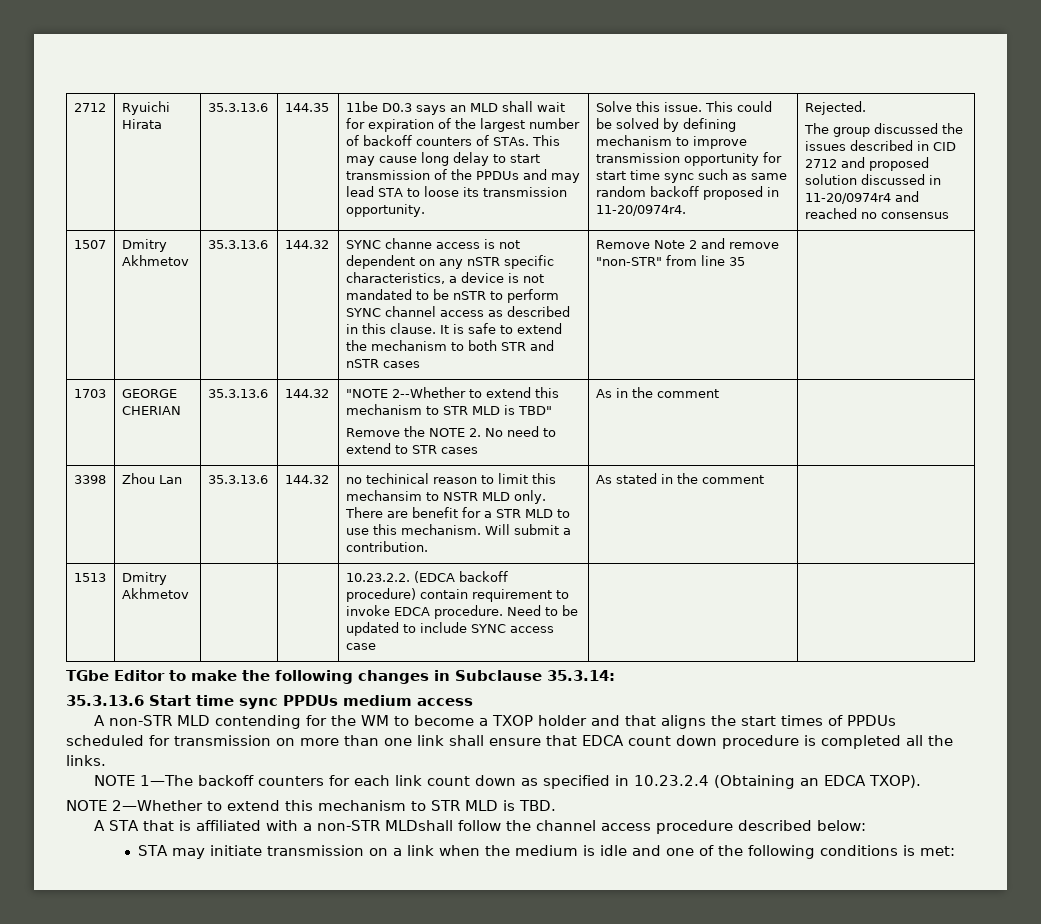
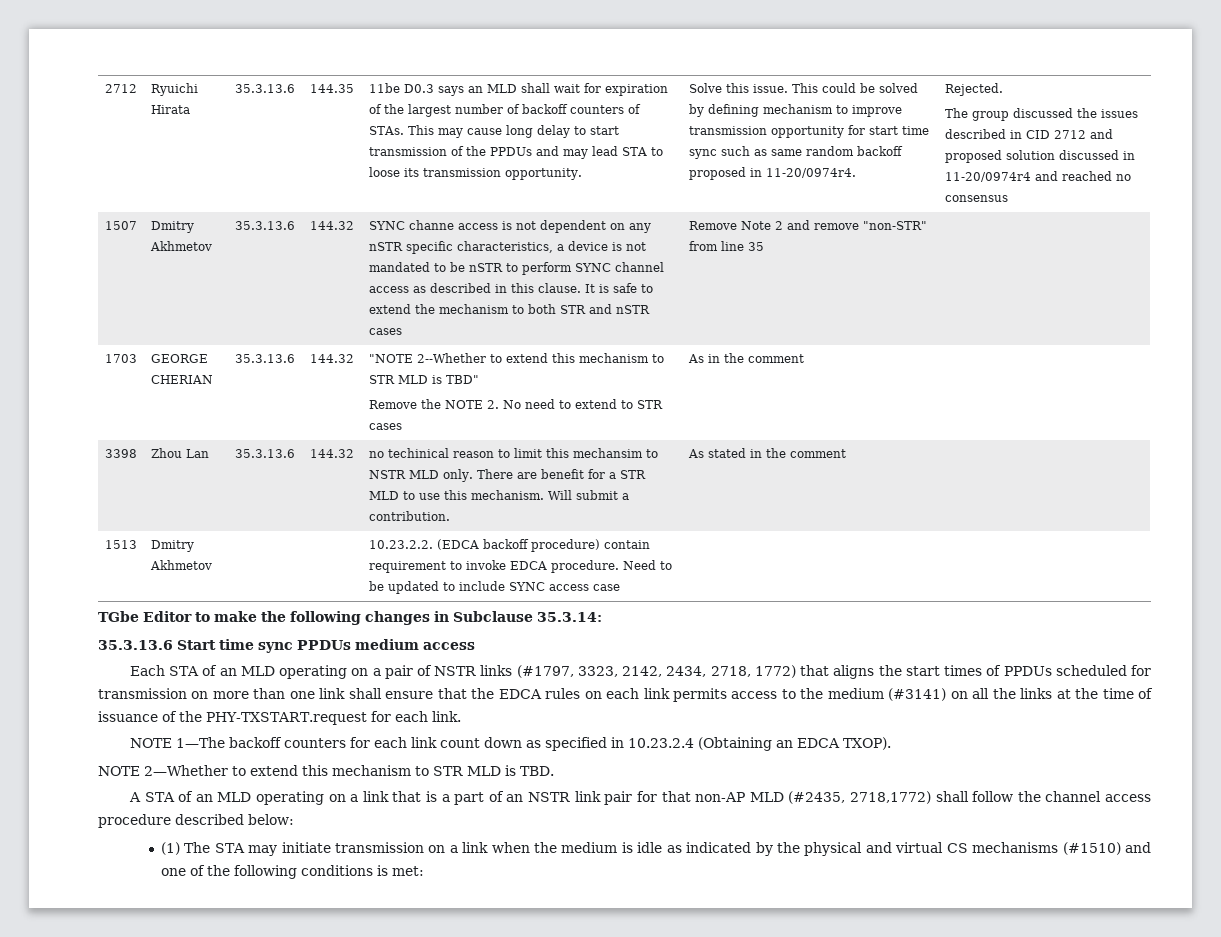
- A non-STR MLD contending for the WM to become a TXOP holder and that aligns the start times of PPDUs scheduled for transmission on more than one link shall ensure that EDCA count down procedure is completed all the links.
+ Each STA of an MLD operating on a pair of NSTR links (#1797, 3323, 2142, 2434, 2718, 1772) that aligns the start times of PPDUs scheduled for transmission on more than one link shall ensure that the EDCA rules on each link permits access to the medium (#3141) on all the links at the time of issuance of the PHY-TXSTART.request for each link.
- A STA that is affiliated with a non-STR MLDshall follow the channel access procedure described below:
+ A STA of an MLD operating on a link that is a part of an NSTR link pair for that non-AP MLD (#2435, 2718,1772) shall follow the channel access procedure described below:
- STA may initiate transmission on a link when the medium is idle and one of the following conditions is met:
+ (1) The STA may initiate transmission on a link when the medium is idle as indicated by the physical and virtual CS mechanisms (#1510) and one of the following conditions is met:

